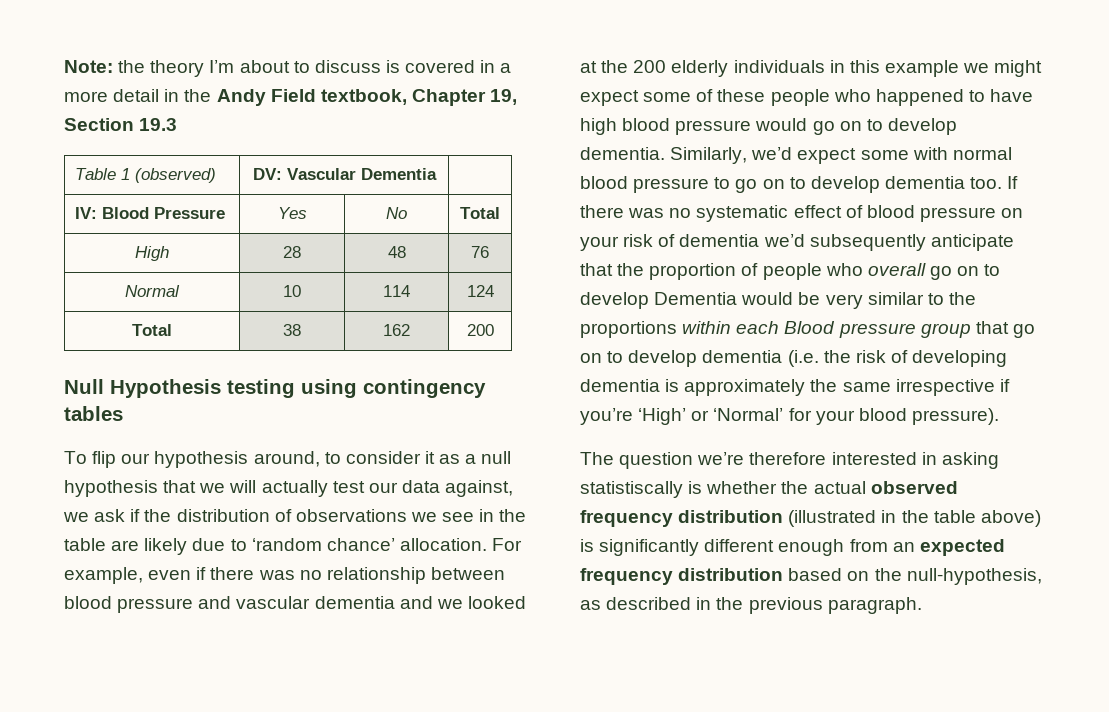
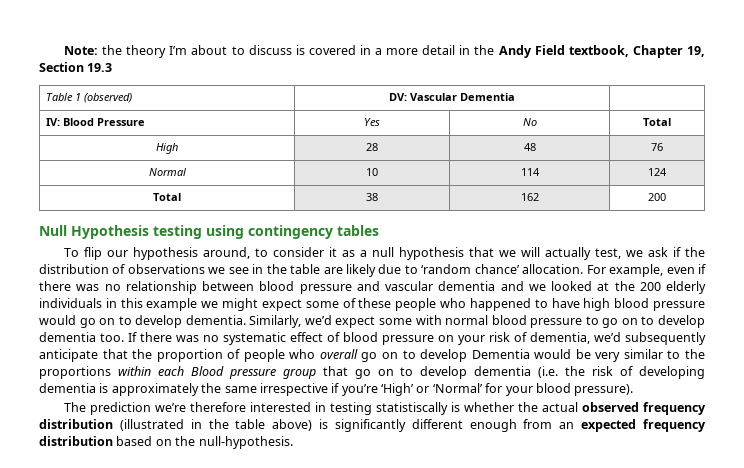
- To flip our hypothesis around, to consider it as a null hypothesis that we will actually test our data against, we ask if the distribution of observations we see in the table are likely due to ‘random chance’ allocation.
+ To flip our hypothesis around, to consider it as a null hypothesis that we will actually test, we ask if the distribution of observations we see in the table are likely due to ‘random chance’ allocation.
- If there was no systematic effect of blood pressure on your risk of dementia we’d subsequently anticipate that the proportion of people who overall go on to develop Dementia would be very similar to the proportions within each Blood pressure group that go on to develop dementia (i.e. the risk of developing dementia is approximately the same irrespective if you’re ‘High’ or ‘Normal’ for your blood pressure).
+ If there was no systematic effect of blood pressure on your risk of dementia, we’d subsequently anticipate that the proportion of people who overall go on to develop Dementia would be very similar to the proportions within each Blood pressure group that go on to develop dementia (i.e. the risk of developing dementia is approximately the same irrespective if you’re ‘High’ or ‘Normal’ for your blood pressure).
- The question we’re therefore interested in asking statistiscally is whether the actual observed frequency distribution (illustrated in the table above) is significantly different enough from an expected frequency distribution based on the null-hypothesis, as described in the previous paragraph.
+ The prediction we’re therefore interested in testing statistiscally is whether the actual observed frequency distribution (illustrated in the table above) is significantly different enough from an expected frequency distribution based on the null-hypothesis.

